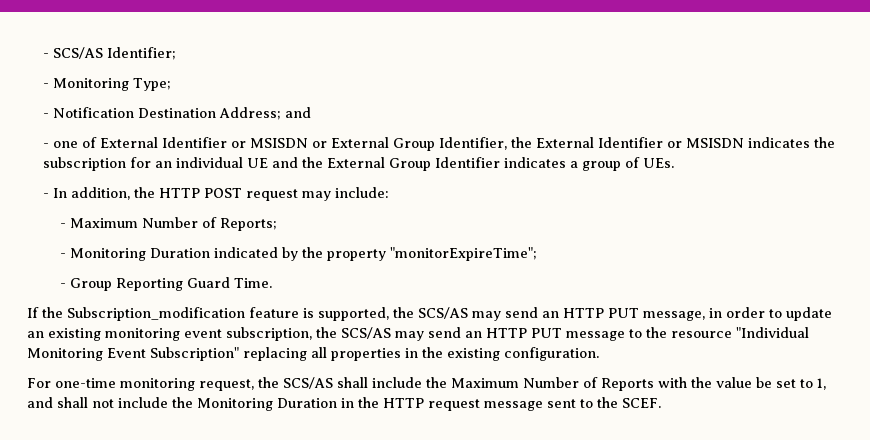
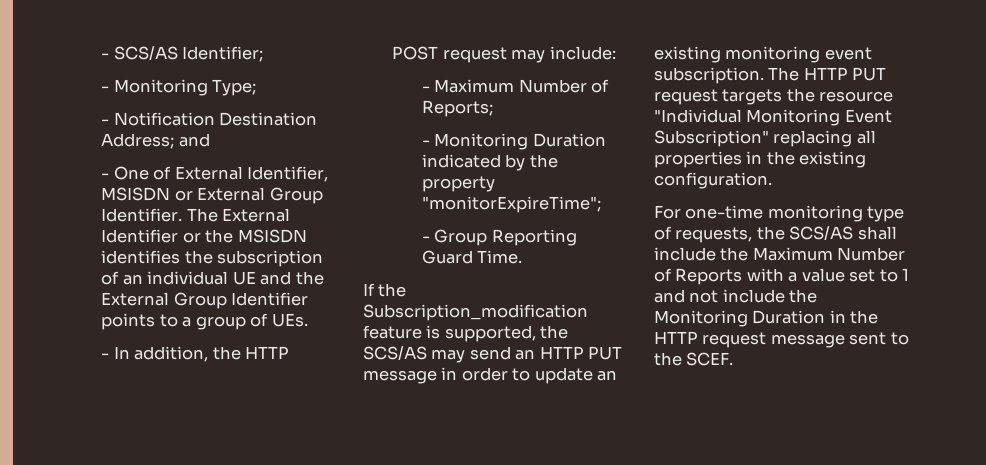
- - one of External Identifier or MSISDN or External Group Identifier, the External Identifier or MSISDN indicates the subscription for an individual UE and the External Group Identifier indicates a group of UEs.
+ - One of External Identifier, MSISDN or External Group Identifier. The External Identifier or the MSISDN identifies the subscription of an individual UE and the External Group Identifier points to a group of UEs.
- If the Subscription_modification feature is supported, the SCS/AS may send an HTTP PUT message, in order to update an existing monitoring event subscription, the SCS/AS may send an HTTP PUT message to the resource "Individual Monitoring Event Subscription" replacing all properties in the existing configuration.
+ If the Subscription_modification feature is supported, the SCS/AS may send an HTTP PUT message in order to update an existing monitoring event subscription. The HTTP PUT request targets the resource "Individual Monitoring Event Subscription" replacing all properties in the existing configuration.
- For one-time monitoring request, the SCS/AS shall include the Maximum Number of Reports with the value be set to 1, and shall not include the Monitoring Duration in the HTTP request message sent to the SCEF.
+ For one-time monitoring type of requests, the SCS/AS shall include the Maximum Number of Reports with a value set to 1 and not include the Monitoring Duration in the HTTP request message sent to the SCEF.

